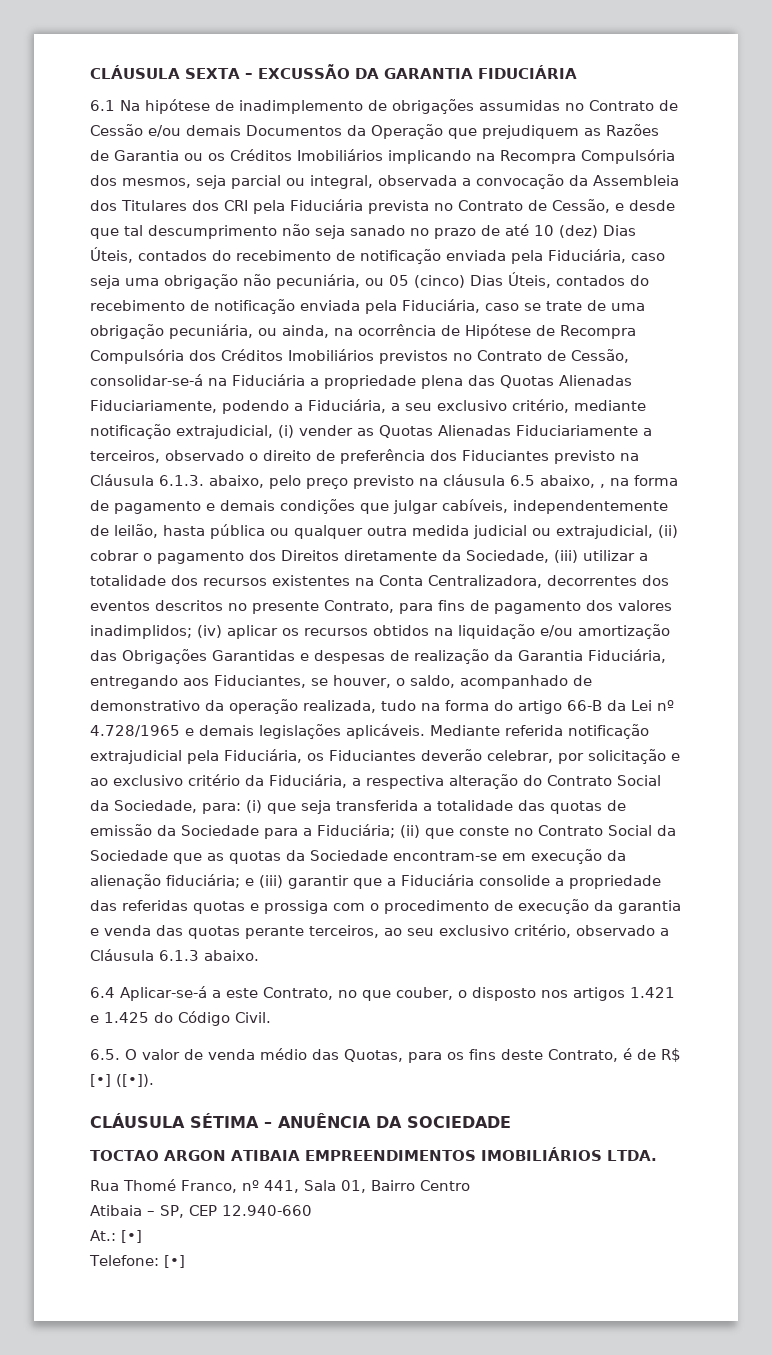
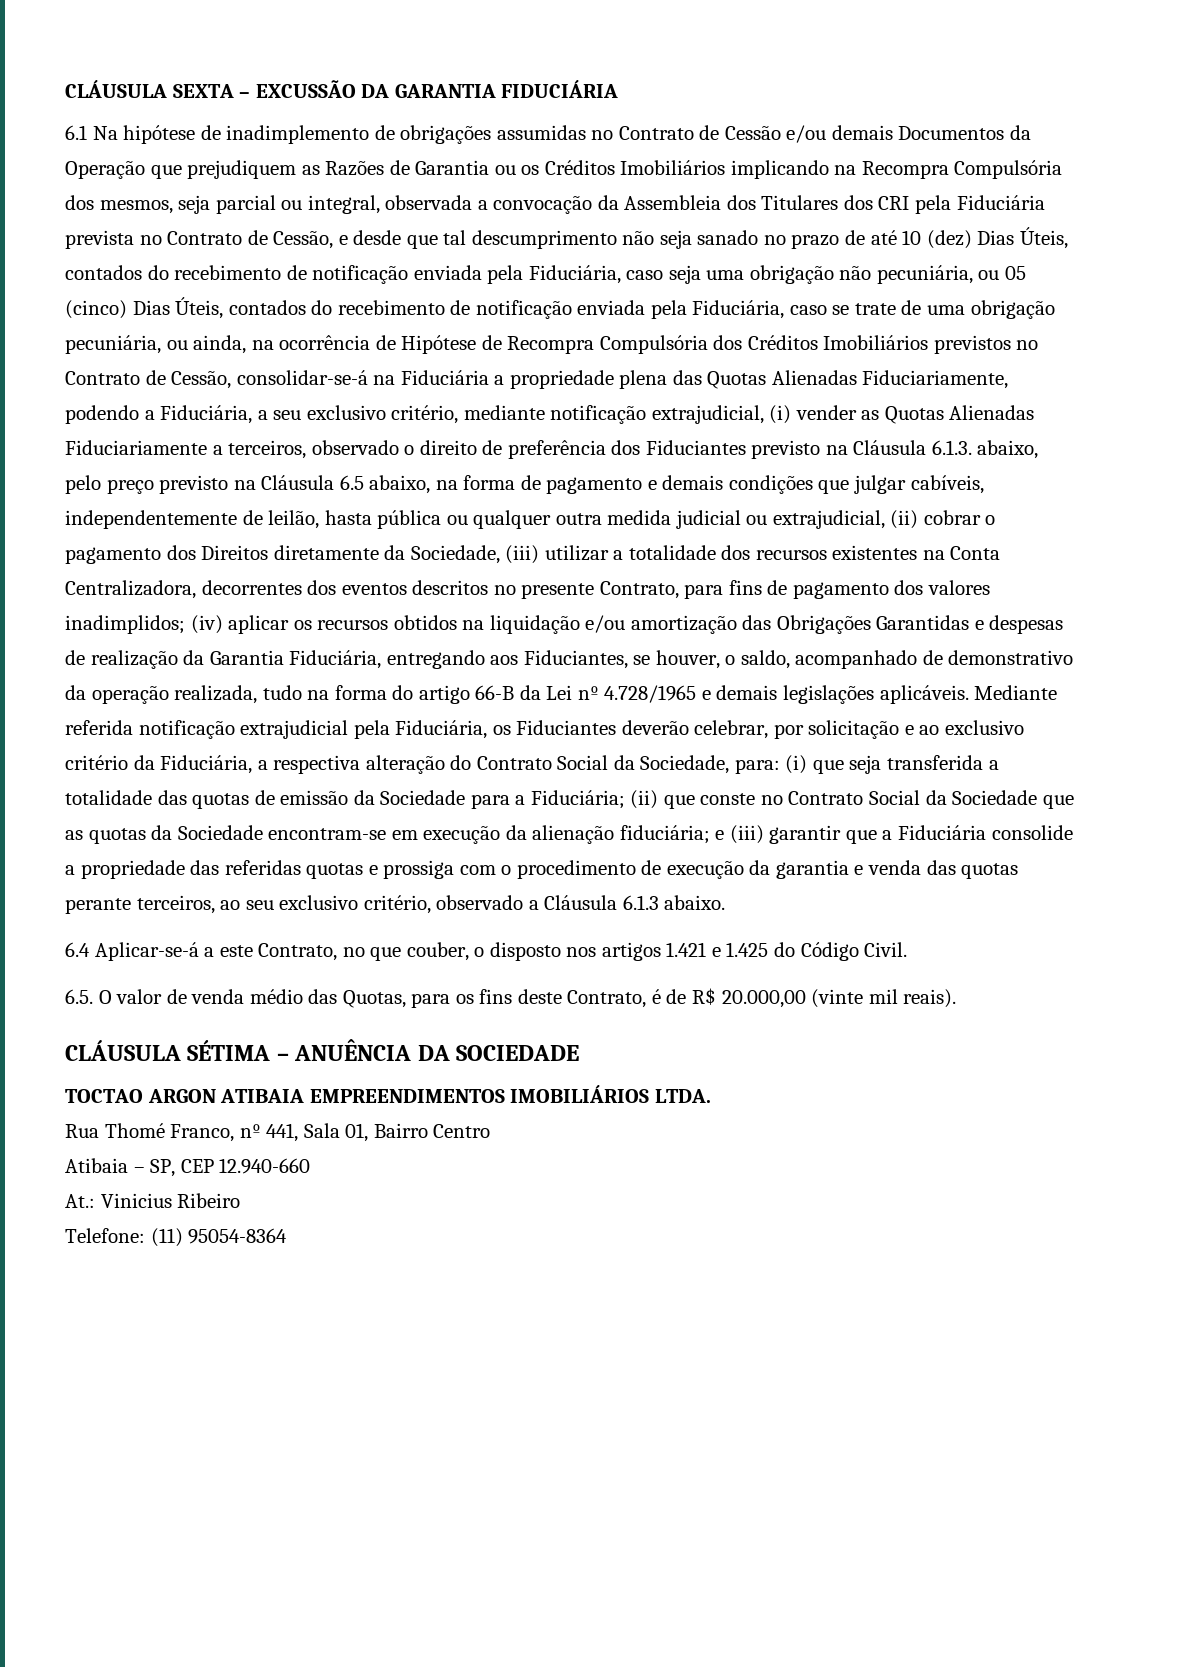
- 6.1 Na hipótese de inadimplemento de obrigações assumidas no Contrato de Cessão e/ou demais Documentos da Operação que prejudiquem as Razões de Garantia ou os Créditos Imobiliários implicando na Recompra Compulsória dos mesmos, seja parcial ou integral, observada a convocação da Assembleia dos Titulares dos CRI pela Fiduciária prevista no Contrato de Cessão, e desde que tal descumprimento não seja sanado no prazo de até 10 (dez) Dias Úteis, contados do recebimento de notificação enviada pela Fiduciária, caso seja uma obrigação não pecuniária, ou 05 (cinco) Dias Úteis, contados do recebimento de notificação enviada pela Fiduciária, caso se trate de uma obrigação pecuniária, ou ainda, na ocorrência de Hipótese de Recompra Compulsória dos Créditos Imobiliários previstos no Contrato de Cessão, consolidar-se-á na Fiduciária a propriedade plena das Quotas Alienadas Fiduciariamente, podendo a Fiduciária, a seu exclusivo critério, mediante notificação extrajudicial, (i) vender as Quotas Alienadas Fiduciariamente a terceiros, observado o direito de preferência dos Fiduciantes previsto na Cláusula 6.1.3. abaixo, pelo preço previsto na cláusula 6.5 abaixo, , na forma de pagamento e demais condições que julgar cabíveis, independentemente de leilão, hasta pública ou qualquer outra medida judicial ou extrajudicial, (ii) cobrar o pagamento dos Direitos diretamente da Sociedade, (iii) utilizar a totalidade dos recursos existentes na Conta Centralizadora, decorrentes dos eventos descritos no presente Contrato, para fins de pagamento dos valores inadimplidos;
+ 6.1 Na hipótese de inadimplemento de obrigações assumidas no Contrato de Cessão e/ou demais Documentos da Operação que prejudiquem as Razões de Garantia ou os Créditos Imobiliários implicando na Recompra Compulsória dos mesmos, seja parcial ou integral, observada a convocação da Assembleia dos Titulares dos CRI pela Fiduciária prevista no Contrato de Cessão, e desde que tal descumprimento não seja sanado no prazo de até 10 (dez) Dias Úteis, contados do recebimento de notificação enviada pela Fiduciária, caso seja uma obrigação não pecuniária, ou 05 (cinco) Dias Úteis, contados do recebimento de notificação enviada pela Fiduciária, caso se trate de uma obrigação pecuniária, ou ainda, na ocorrência de Hipótese de Recompra Compulsória dos Créditos Imobiliários previstos no Contrato de Cessão, consolidar-se-á na Fiduciária a propriedade plena das Quotas Alienadas Fiduciariamente, podendo a Fiduciária, a seu exclusivo critério, mediante notificação extrajudicial, (i) vender as Quotas Alienadas Fiduciariamente a terceiros, observado o direito de preferência dos Fiduciantes previsto na Cláusula 6.1.3. abaixo, pelo preço previsto na Cláusula 6.5 abaixo, na forma de pagamento e demais condições que julgar cabíveis, independentemente de leilão, hasta pública ou qualquer outra medida judicial ou extrajudicial, (ii) cobrar o pagamento dos Direitos diretamente da Sociedade, (iii) utilizar a totalidade dos recursos existentes na Conta Centralizadora, decorrentes dos eventos descritos no presente Contrato, para fins de pagamento dos valores inadimplidos;
- 6.5. O valor de venda médio das Quotas, para os fins deste Contrato, é de R$ [•] ([•]).
+ 6.5. O valor de venda médio das Quotas, para os fins deste Contrato, é de R$ 20.000,00 (vinte mil reais).
- At.: [•]
+ At.: Vinicius Ribeiro
- Telefone: [•]
+ Telefone: (11) 95054-8364

